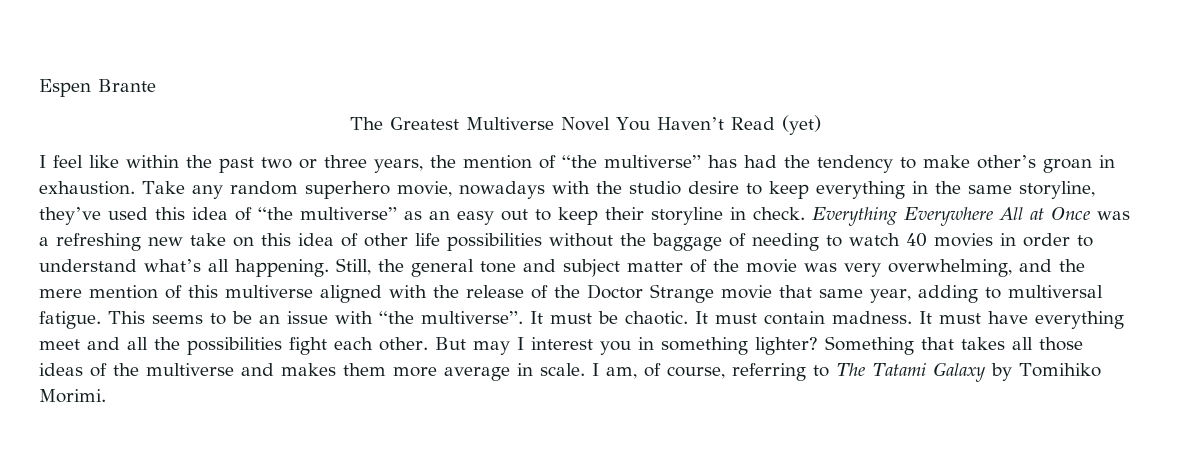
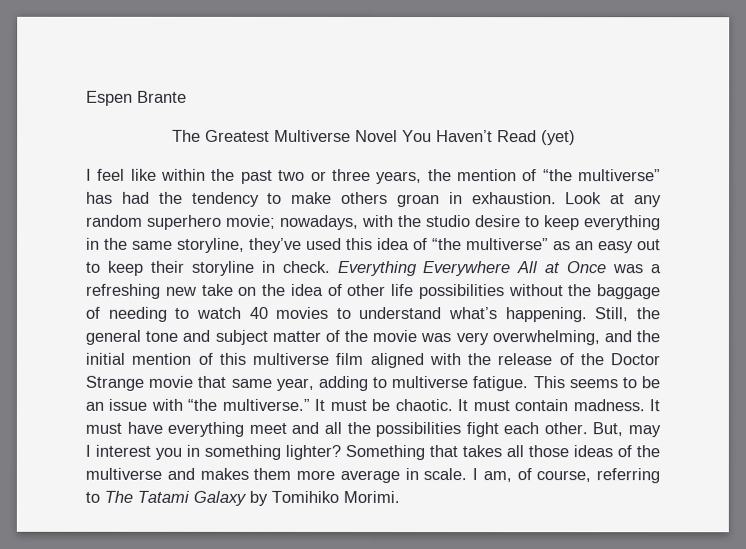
- I feel like within the past two or three years, the mention of “the multiverse” has had the tendency to make other’s groan in exhaustion.
+ I feel like within the past two or three years, the mention of “the multiverse” has had the tendency to make others groan in exhaustion.
- Take any random superhero movie, nowadays with the studio desire to keep everything in the same storyline, they’ve used this idea of “the multiverse” as an easy out to keep their storyline in check.
+ Look at any random superhero movie; nowadays, with the studio desire to keep everything in the same storyline, they’ve used this idea of “the multiverse” as an easy out to keep their storyline in check.
- Everything Everywhere All at Once was a refreshing new take on this idea of other life possibilities without the baggage of needing to watch 40 movies in order to understand what’s all happening.
+ Everything Everywhere All at Once was a refreshing new take on the idea of other life possibilities without the baggage of needing to watch 40 movies to understand what’s happening.
- Still, the general tone and subject matter of the movie was very overwhelming, and the mere mention of this multiverse aligned with the release of the Doctor Strange movie that same year, adding to multiversal fatigue.
+ Still, the general tone and subject matter of the movie was very overwhelming, and the initial mention of this multiverse film aligned with the release of the Doctor Strange movie that same year, adding to multiverse fatigue.
- This seems to be an issue with “the multiverse”.
+ This seems to be an issue with “the multiverse.”
- But may I interest you in something lighter?
+ But, may I interest you in something lighter?

